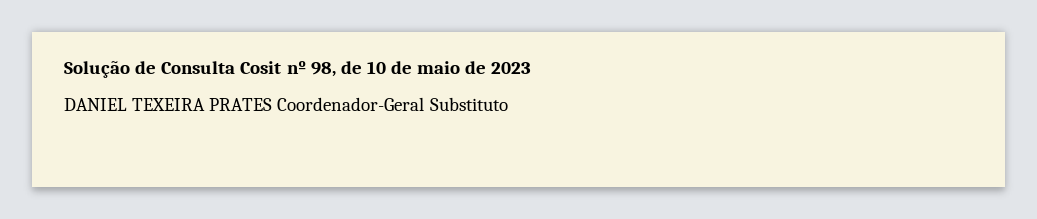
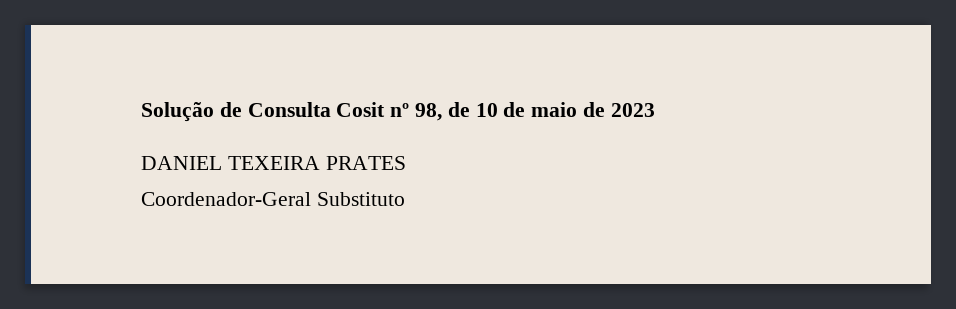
- DANIEL TEXEIRA PRATES Coordenador-Geral Substituto
+ DANIEL TEXEIRA PRATES
+ Coordenador-Geral Substituto

